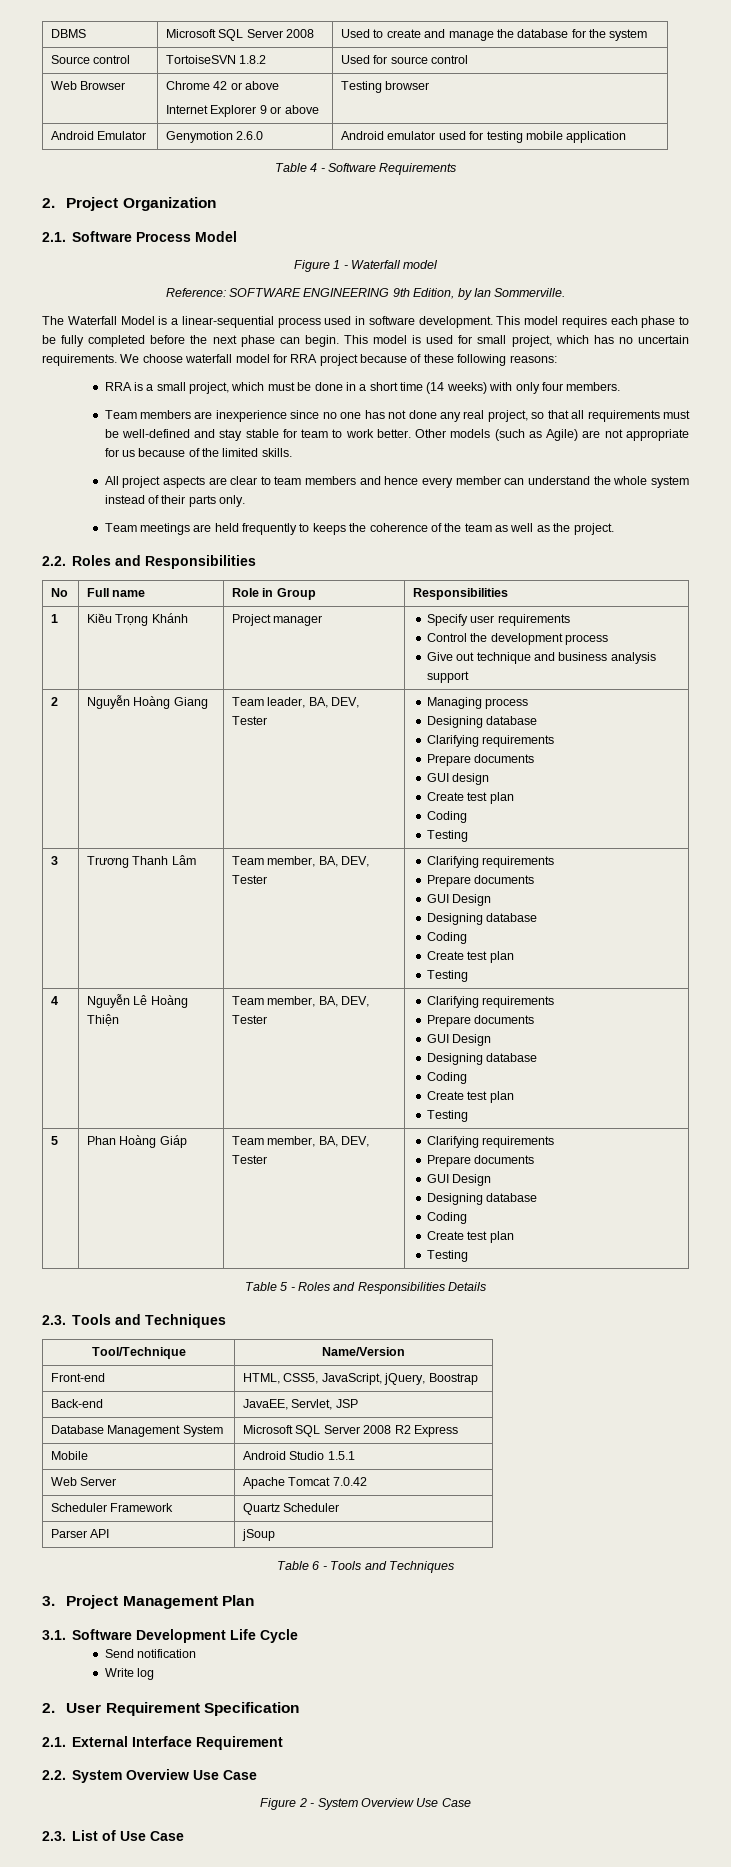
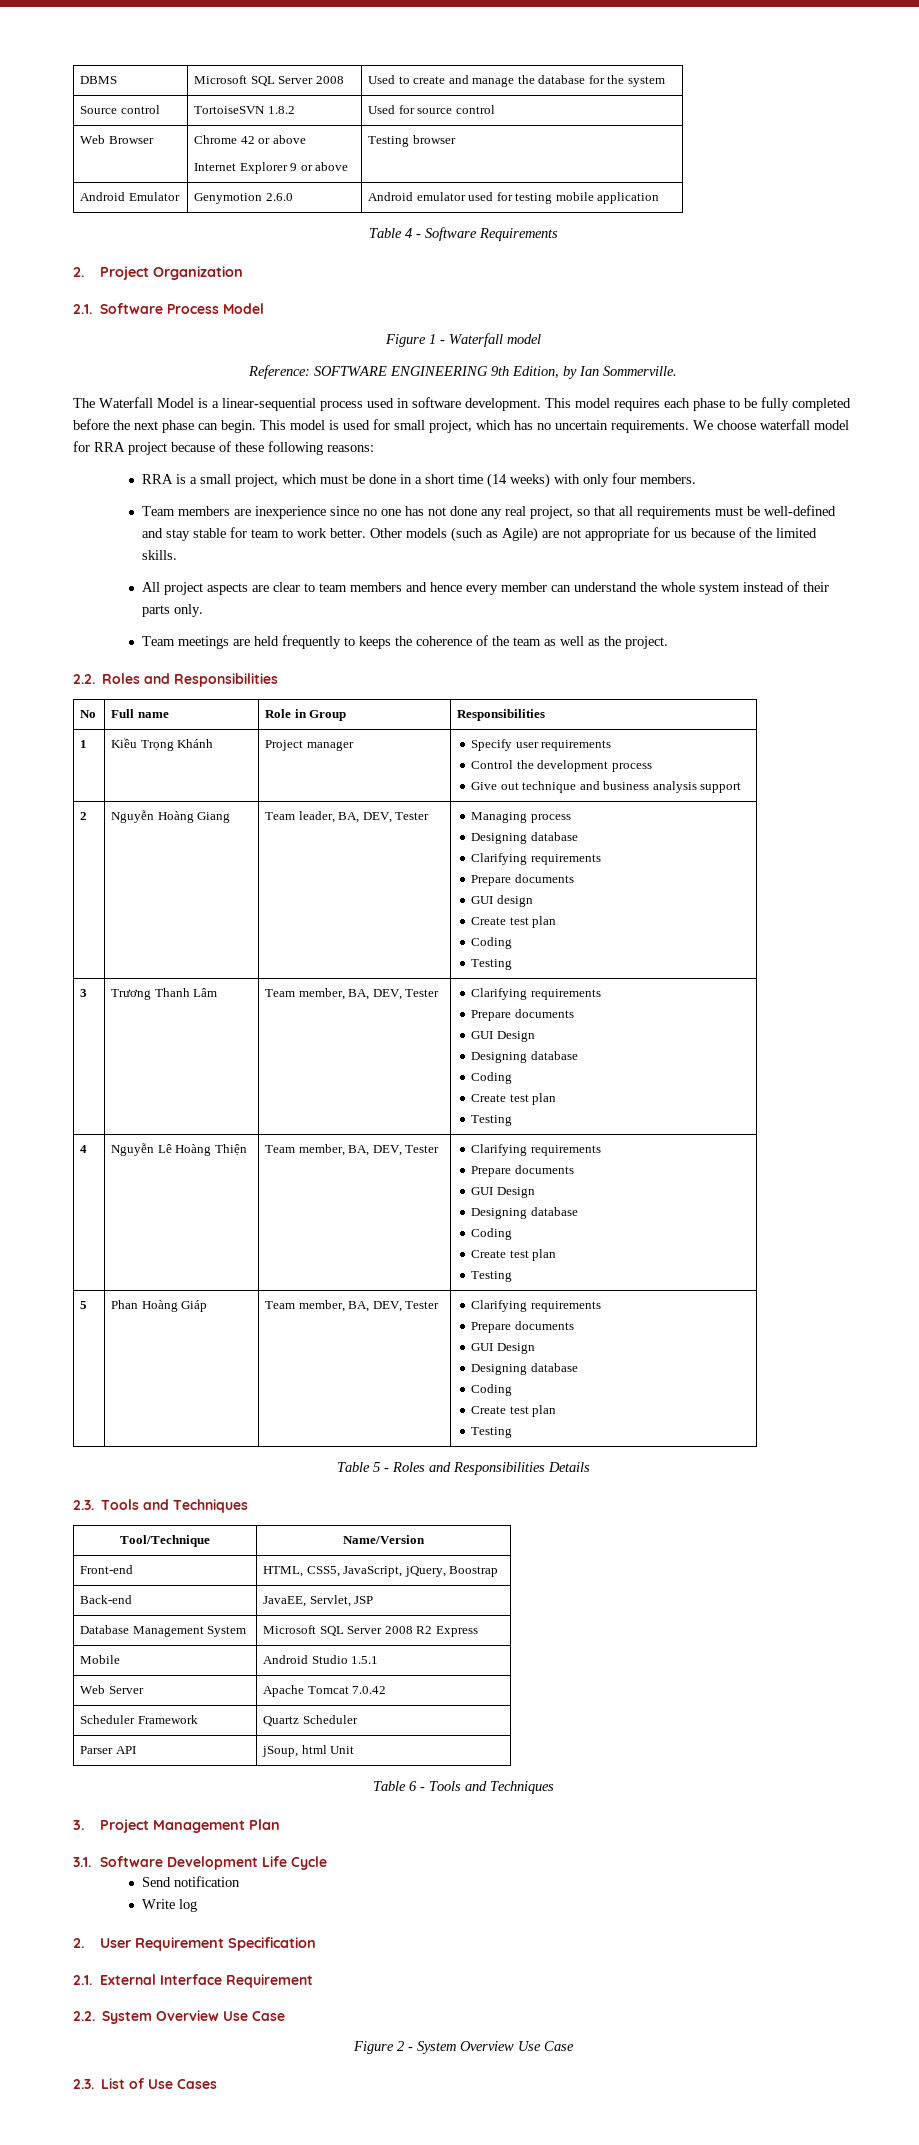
- Parser API | jSoup
+ Parser API | jSoup, html Unit
- 2.3. List of Use Case
+ 2.3. List of Use Cases

